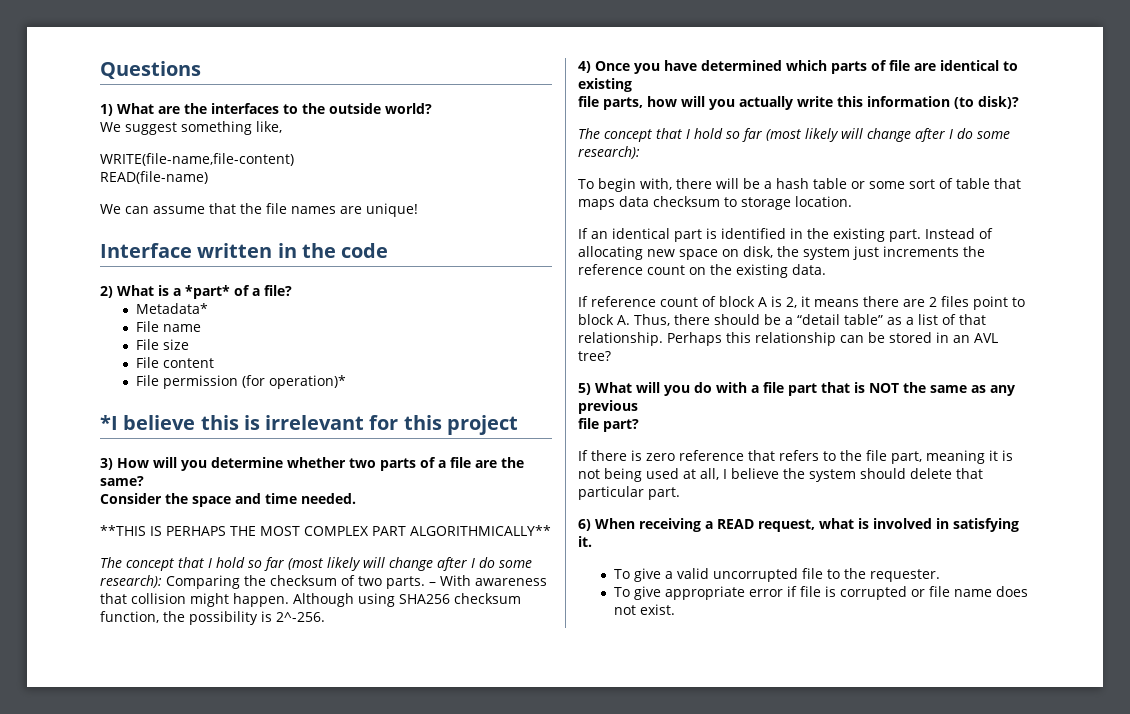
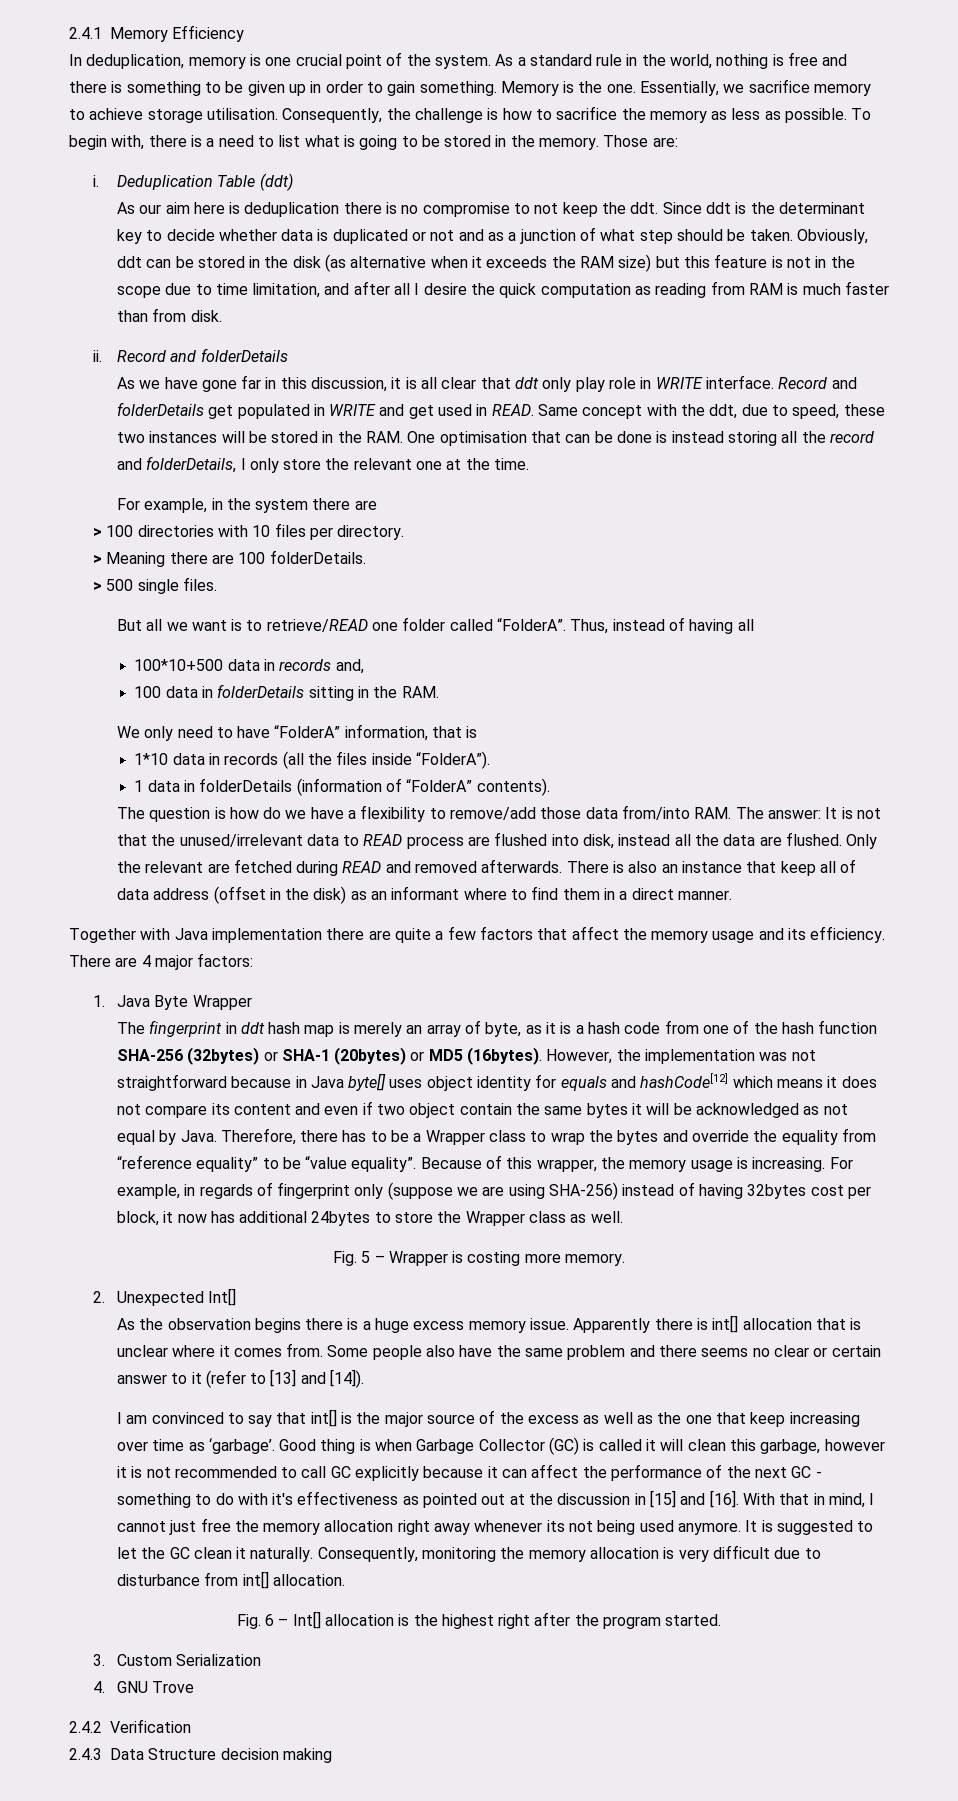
- Questions
- 1) What are the interfaces to the outside world?
- We suggest something like,
- WRITE(file-name,file-content)
- READ(file-name)
- We can assume that the file names are unique!
- Interface written in the code
- 2) What is a *part* of a file?
- Metadata*
- File name
- File size
- File content
- File permission (for operation)*
- *I believe this is irrelevant for this project
- 3) How will you determine whether two parts of a file are the same?
- Consider the space and time needed.
- **THIS IS PERHAPS THE MOST COMPLEX PART ALGORITHMICALLY**
- The concept that I hold so far (most likely will change after I do some research): Comparing the checksum of two parts. – With awareness that collision might happen. Although using SHA256 checksum function, the possibility is 2^-256.
- 4) Once you have determined which parts of file are identical to existing
- file parts, how will you actually write this information (to disk)?
- The concept that I hold so far (most likely will change after I do some research):
- To begin with, there will be a hash table or some sort of table that maps data checksum to storage location.
- If an identical part is identified in the existing part. Instead of allocating new space on disk, the system just increments the reference count on the existing data.
- If reference count of block A is 2, it means there are 2 files point to block A. Thus, there should be a “detail table” as a list of that relationship. Perhaps this relationship can be stored in an AVL tree?
- 5) What will you do with a file part that is NOT the same as any previous
- file part?
- If there is zero reference that refers to the file part, meaning it is not being used at all, I believe the system should delete that particular part.
- 6) When receiving a READ request, what is involved in satisfying it.
- To give a valid uncorrupted file to the requester.
- To give appropriate error if file is corrupted or file name does not exist.
+ 2.4.1 Memory Efficiency
+ In deduplication, memory is one crucial point of the system. As a standard rule in the world, nothing is free and there is something to be given up in order to gain something. Memory is the one. Essentially, we sacrifice memory to achieve storage utilisation. Consequently, the challenge is how to sacrifice the memory as less as possible. To begin with, there is a need to list what is going to be stored in the memory. Those are:
+ i. Deduplication Table (ddt)
+ As our aim here is deduplication there is no compromise to not keep the ddt. Since ddt is the determinant key to decide whether data is duplicated or not and as a junction of what step should be taken. Obviously, ddt can be stored in the disk (as alternative when it exceeds the RAM size) but this feature is not in the scope due to time limitation, and after all I desire the quick computation as reading from RAM is much faster than from disk.
+ ii. Record and folderDetails
+ As we have gone far in this discussion, it is all clear that ddt only play role in WRITE interface. Record and folderDetails get populated in WRITE and get used in READ. Same concept with the ddt, due to speed, these two instances will be stored in the RAM. One optimisation that can be done is instead storing all the record and folderDetails, I only store the relevant one at the time.
+ For example, in the system there are
+ > 100 directories with 10 files per directory.
+ > Meaning there are 100 folderDetails.
+ > 500 single files.
+ But all we want is to retrieve/READ one folder called “FolderA”. Thus, instead of having all
+ 100*10+500 data in records and,
+ 100 data in folderDetails sitting in the RAM.
+ We only need to have “FolderA” information, that is
+ 1*10 data in records (all the files inside “FolderA”).
+ 1 data in folderDetails (information of “FolderA” contents).
+ The question is how do we have a flexibility to remove/add those data from/into RAM. The answer: It is not that the unused/irrelevant data to READ process are flushed into disk, instead all the data are flushed. Only the relevant are fetched during READ and removed afterwards. There is also an instance that keep all of data address (offset in the disk) as an informant where to find them in a direct manner.
+ Together with Java implementation there are quite a few factors that affect the memory usage and its efficiency. There are 4 major factors:
+ 1. Java Byte Wrapper
+ The fingerprint in ddt hash map is merely an array of byte, as it is a hash code from one of the hash function SHA-256 (32bytes) or SHA-1 (20bytes) or MD5 (16bytes). However, the implementation was not straightforward because in Java byte[] uses object identity for equals and hashCode[12] which means it does not compare its content and even if two object contain the same bytes it will be acknowledged as not equal by Java. Therefore, there has to be a Wrapper class to wrap the bytes and override the equality from “reference equality” to be “value equality”. Because of this wrapper, the memory usage is increasing. For example, in regards of fingerprint only (suppose we are using SHA-256) instead of having 32bytes cost per block, it now has additional 24bytes to store the Wrapper class as well.
+ Fig. 5 – Wrapper is costing more memory.
+ 2. Unexpected Int[]
+ As the observation begins there is a huge excess memory issue. Apparently there is int[] allocation that is unclear where it comes from. Some people also have the same problem and there seems no clear or certain answer to it (refer to [13] and [14]).
+ I am convinced to say that int[] is the major source of the excess as well as the one that keep increasing over time as ‘garbage’. Good thing is when Garbage Collector (GC) is called it will clean this garbage, however it is not recommended to call GC explicitly because it can affect the performance of the next GC - something to do with it's effectiveness as pointed out at the discussion in [15] and [16]. With that in mind, I cannot just free the memory allocation right away whenever its not being used anymore. It is suggested to let the GC clean it naturally. Consequently, monitoring the memory allocation is very difficult due to disturbance from int[] allocation.
+ Fig. 6 – Int[] allocation is the highest right after the program started.
+ 3. Custom Serialization
+ 4. GNU Trove
+ 2.4.2 Verification
+ 2.4.3 Data Structure decision making

